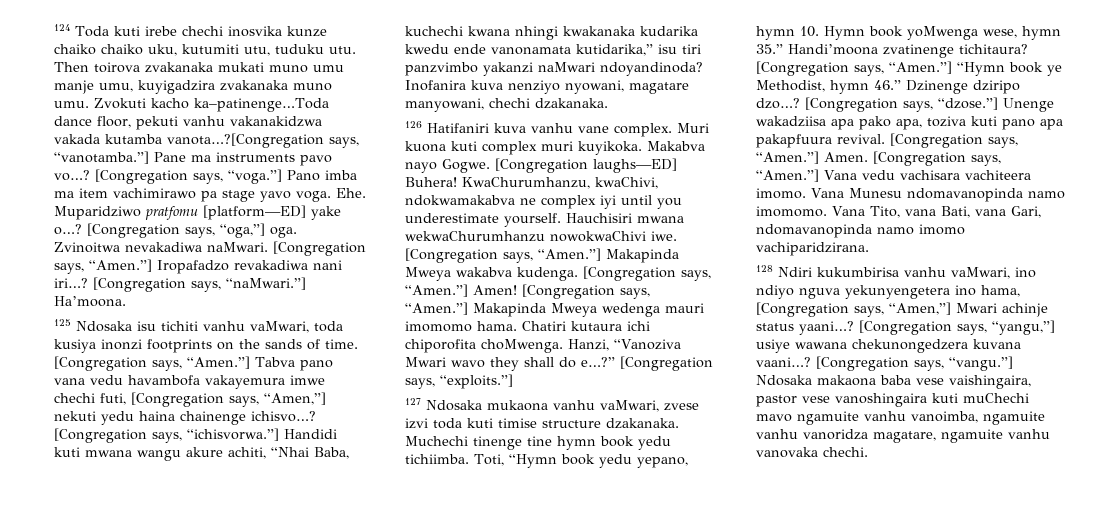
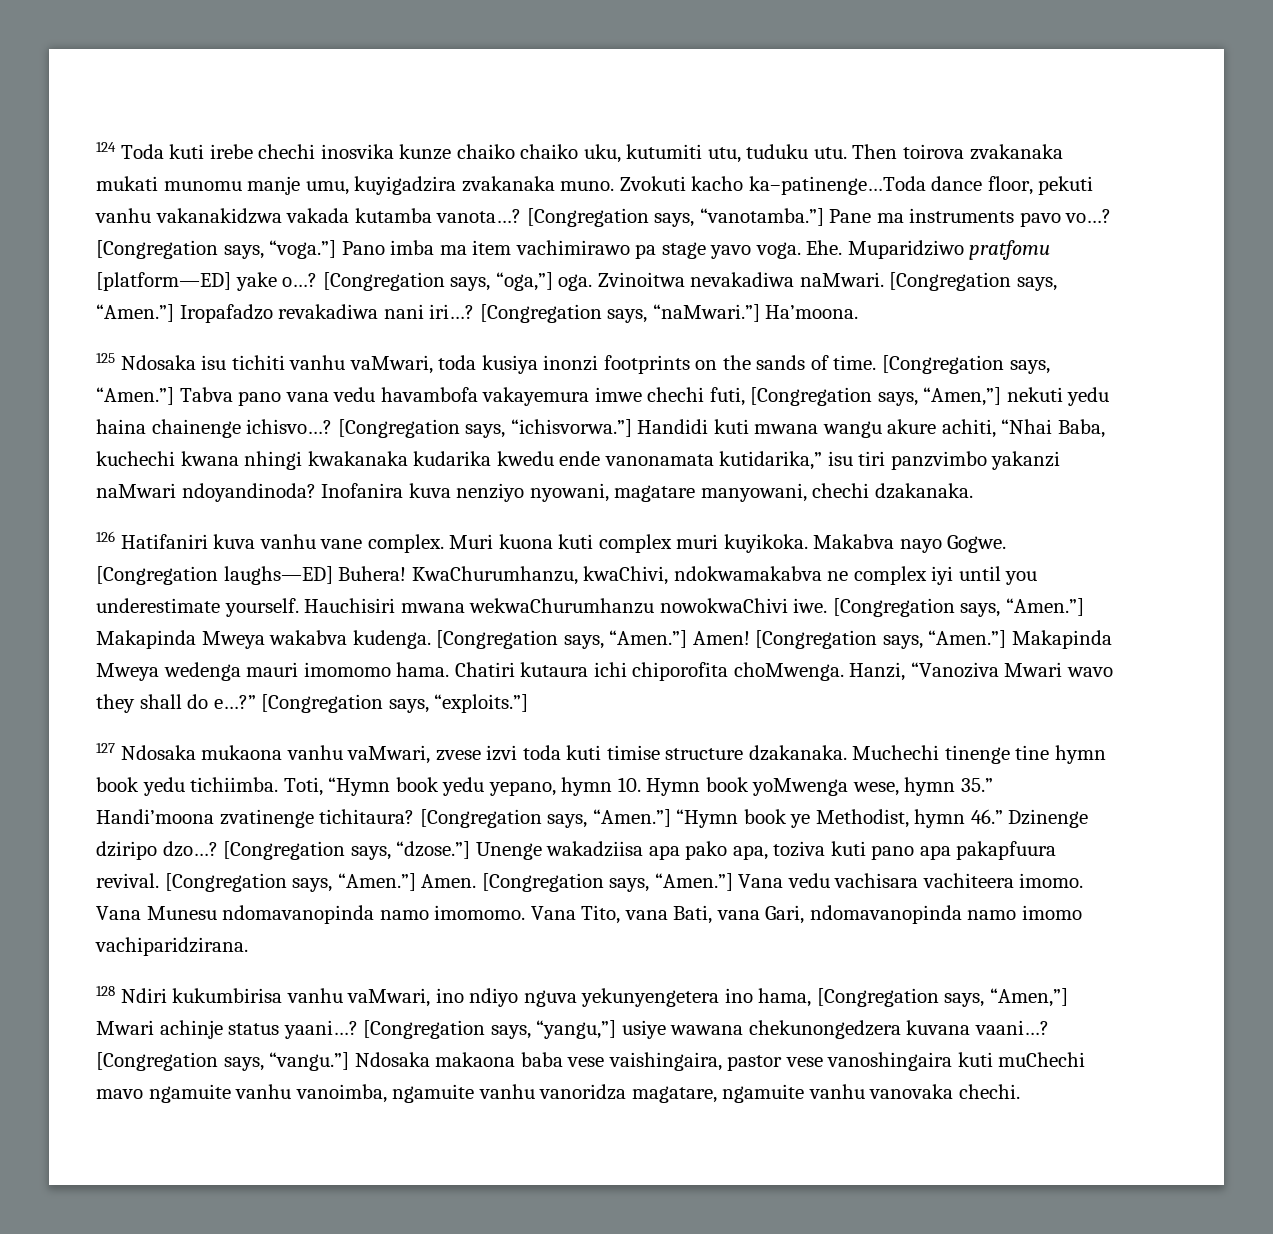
- Then toirova zvakanaka mukati muno umu manje umu, kuyigadzira zvakanaka muno umu.
+ Then toirova zvakanaka mukati munomu manje umu, kuyigadzira zvakanaka muno.
- Zvokuti kacho ka–patinenge…Toda dance floor, pekuti vanhu vakanakidzwa vakada kutamba vanota…?[Congregation says, “vanotamba.”]
+ Zvokuti kacho ka–patinenge…Toda dance floor, pekuti vanhu vakanakidzwa vakada kutamba vanota…? [Congregation says, “vanotamba.”]

